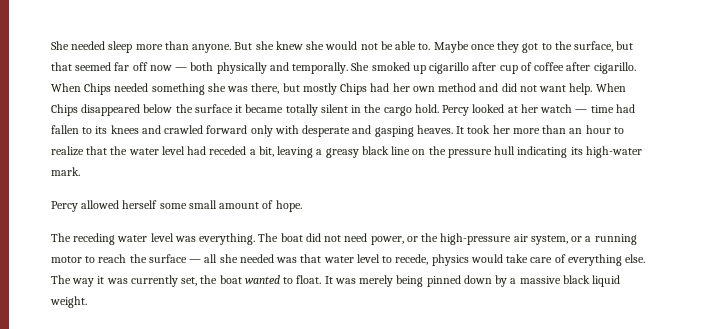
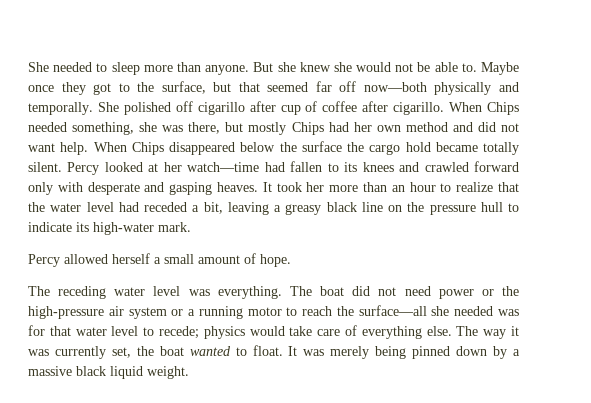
- She needed sleep more than anyone.
+ She needed to sleep more than anyone.
- Maybe once they got to the surface, but that seemed far off now — both physically and temporally.
+ Maybe once they got to the surface, but that seemed far off now—both physically and temporally.
- She smoked up cigarillo after cup of coffee after cigarillo.
+ She polished off cigarillo after cup of coffee after cigarillo.
- When Chips needed something she was there, but mostly Chips had her own method and did not want help.
+ When Chips needed something, she was there, but mostly Chips had her own method and did not want help.
- When Chips disappeared below the surface it became totally silent in the cargo hold.
+ When Chips disappeared below the surface the cargo hold became totally silent.
- Percy looked at her watch — time had fallen to its knees and crawled forward only with desperate and gasping heaves.
+ Percy looked at her watch—time had fallen to its knees and crawled forward only with desperate and gasping heaves.
- It took her more than an hour to realize that the water level had receded a bit, leaving a greasy black line on the pressure hull indicating its high-water mark.
+ It took her more than an hour to realize that the water level had receded a bit, leaving a greasy black line on the pressure hull to indicate its high-water mark.
- Percy allowed herself some small amount of hope.
+ Percy allowed herself a small amount of hope.
- The boat did not need power, or the high-pressure air system, or a running motor to reach the surface — all she needed was that water level to recede, physics would take care of everything else.
+ The boat did not need power or the high-pressure air system or a running motor to reach the surface—all she needed was for that water level to recede; physics would take care of everything else.

